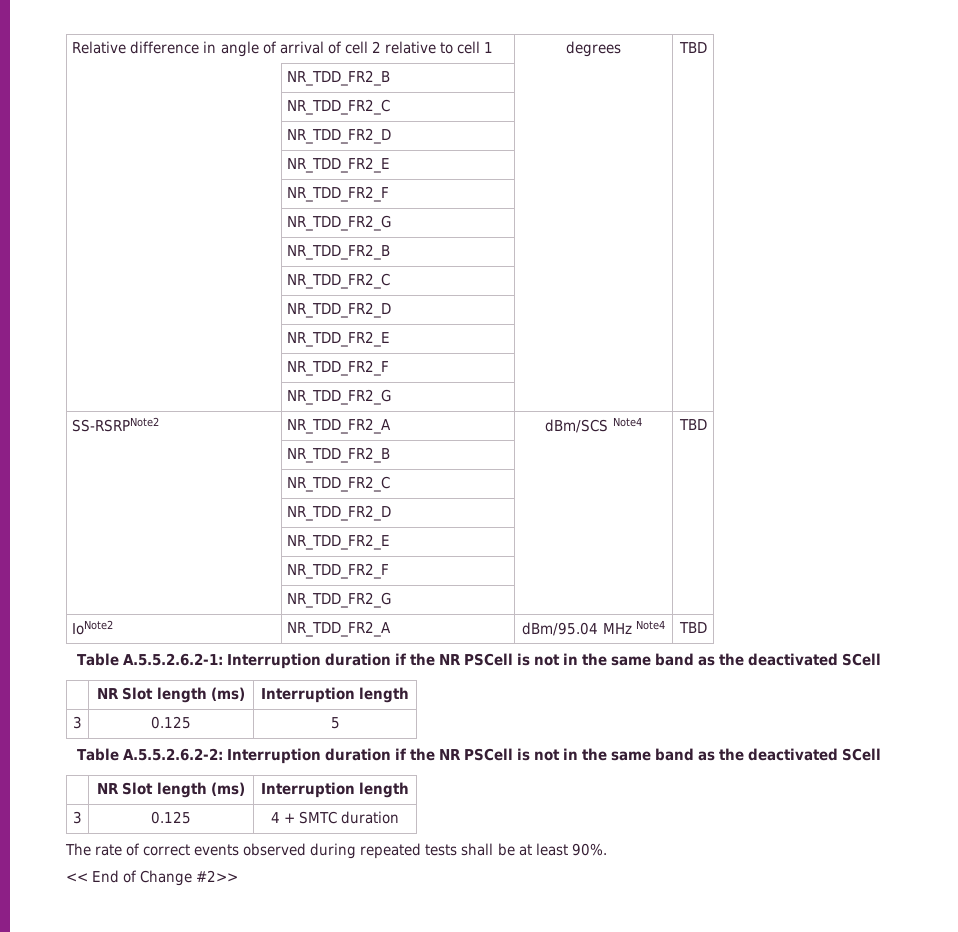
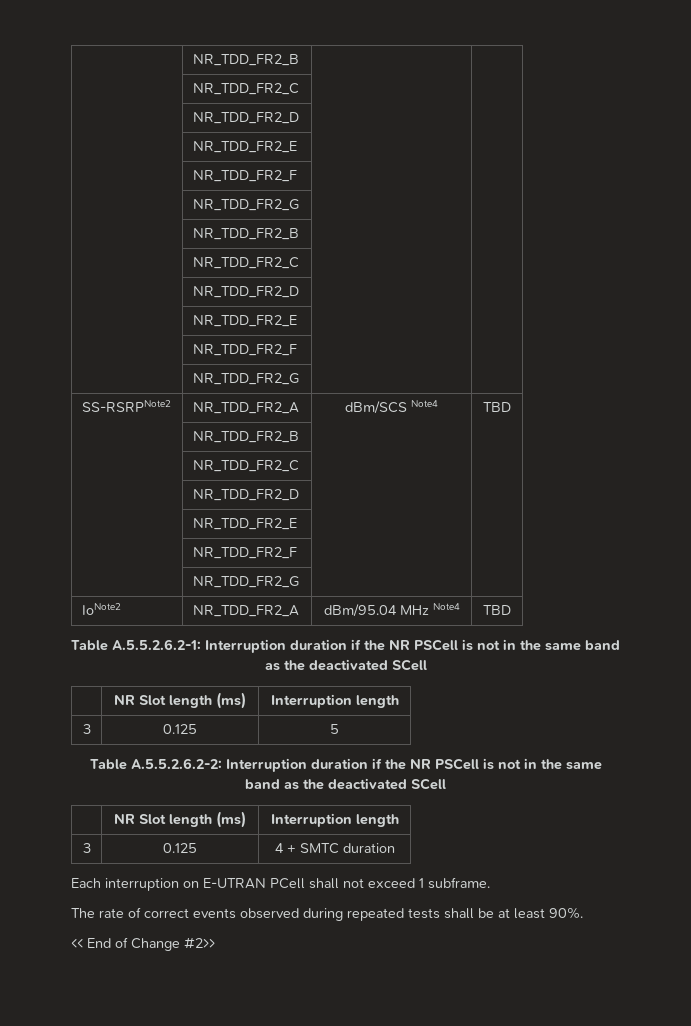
- Relative difference in angle of arrival of cell 2 relative to cell 1 | degrees | TBD
+ Each interruption on E-UTRAN PCell shall not exceed 1 subframe.

